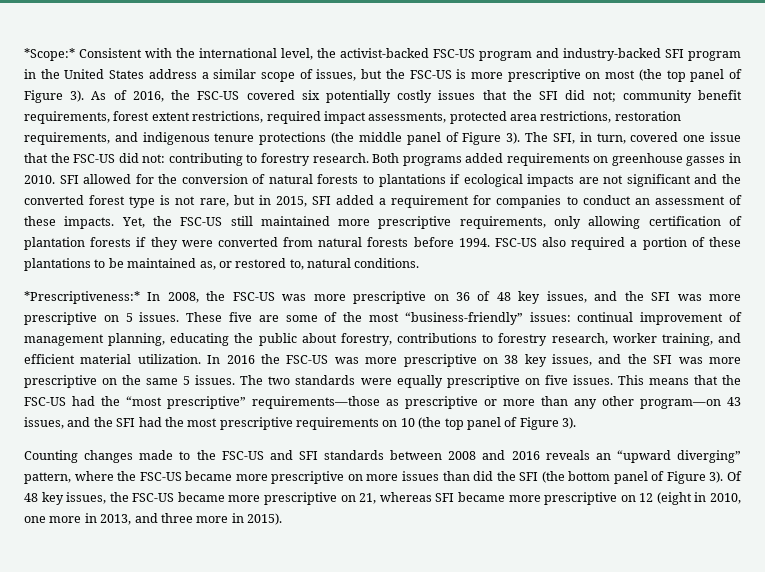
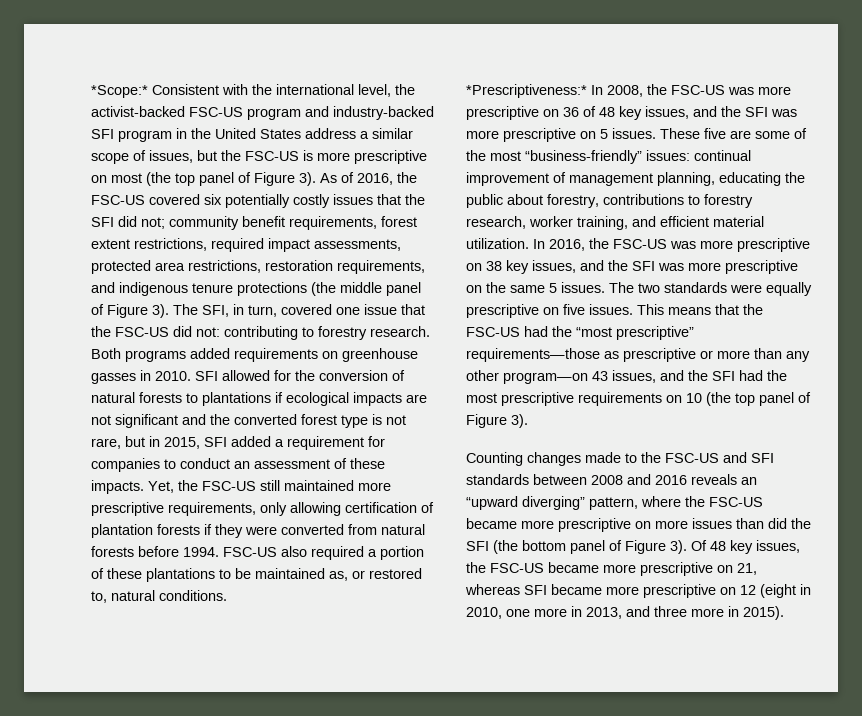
- In 2016 the FSC-US was more prescriptive on 38 key issues, and the SFI was more prescriptive on the same 5 issues.
+ In 2016, the FSC-US was more prescriptive on 38 key issues, and the SFI was more prescriptive on the same 5 issues.

